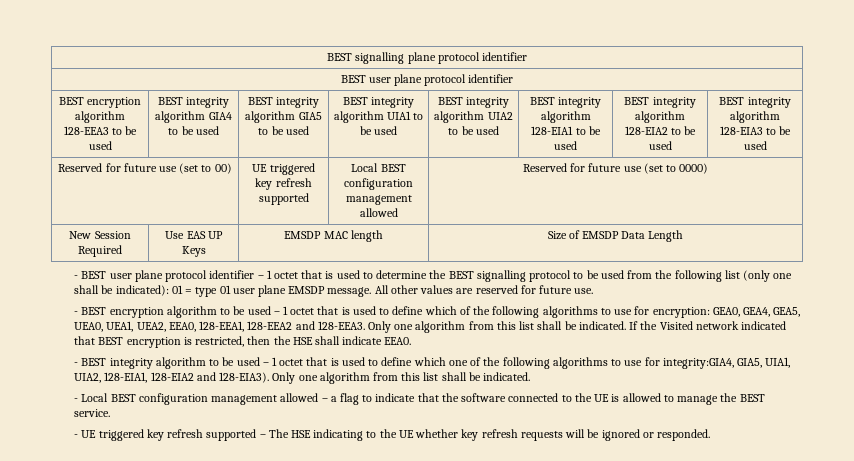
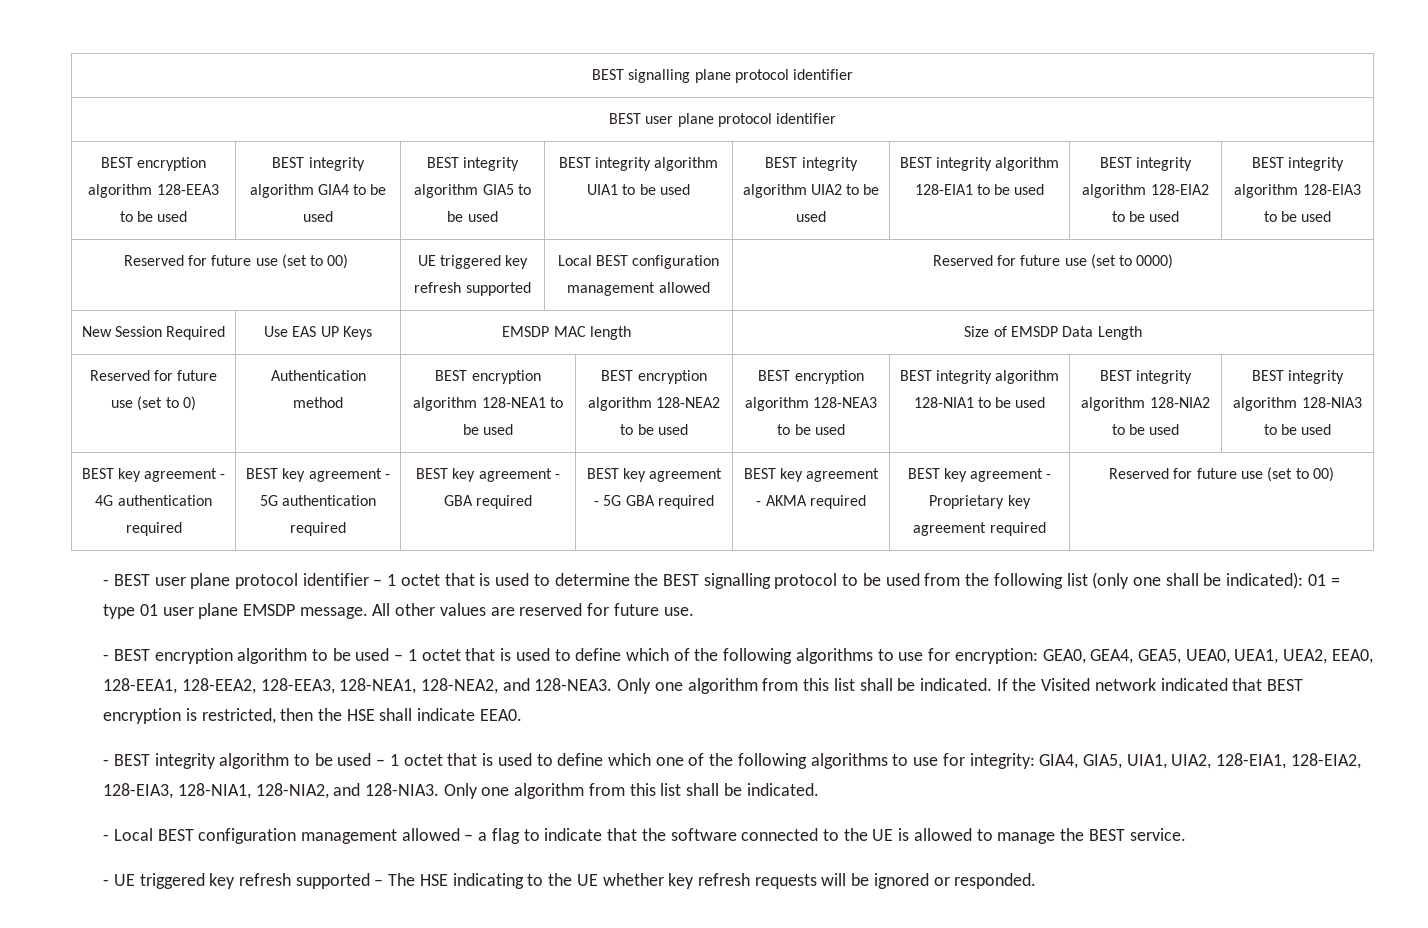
+ Reserved for future use (set to 0) | Authentication method | BEST encryption algorithm 128-NEA1 to be used | BEST encryption algorithm 128-NEA2 to be used | BEST encryption algorithm 128-NEA3 to be used | BEST integrity algorithm 128-NIA1 to be used | BEST integrity algorithm 128-NIA2 to be used | BEST integrity algorithm 128-NIA3 to be used
+ BEST key agreement - 4G authentication required | BEST key agreement - 5G authentication required | BEST key agreement - GBA required | BEST key agreement - 5G GBA required | BEST key agreement - AKMA required | BEST key agreement - Proprietary key agreement required | Reserved for future use (set to 00)
- - BEST encryption algorithm to be used – 1 octet that is used to define which of the following algorithms to use for encryption: GEA0, GEA4, GEA5, UEA0, UEA1, UEA2, EEA0, 128-EEA1, 128-EEA2 and 128-EEA3.
+ - BEST encryption algorithm to be used – 1 octet that is used to define which of the following algorithms to use for encryption: GEA0, GEA4, GEA5, UEA0, UEA1, UEA2, EEA0, 128-EEA1, 128-EEA2, 128-EEA3, 128-NEA1, 128-NEA2, and 128-NEA3.
- - BEST integrity algorithm to be used – 1 octet that is used to define which one of the following algorithms to use for integrity:GIA4, GIA5, UIA1, UIA2, 128-EIA1, 128-EIA2 and 128-EIA3).
+ - BEST integrity algorithm to be used – 1 octet that is used to define which one of the following algorithms to use for integrity: GIA4, GIA5, UIA1, UIA2, 128-EIA1, 128-EIA2, 128-EIA3, 128-NIA1, 128-NIA2, and 128-NIA3.

